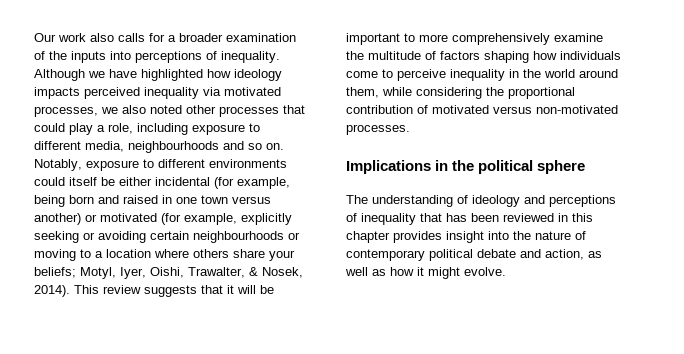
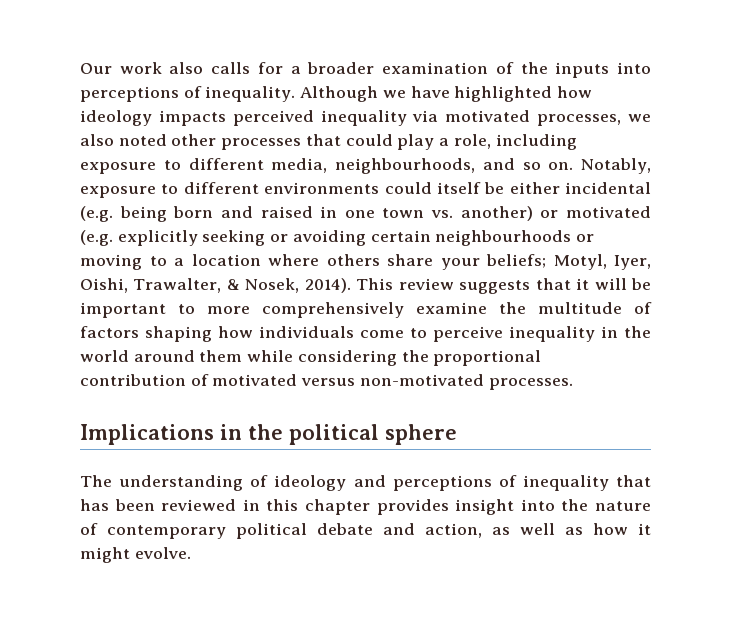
- Although we have highlighted how ideology impacts perceived inequality via motivated processes, we also noted other processes that could play a role, including exposure to different media, neighbourhoods and so on.
+ Although we have highlighted how ideology impacts perceived inequality via motivated processes, we also noted other processes that could play a role, including exposure to different media, neighbourhoods, and so on.
- Notably, exposure to different environments could itself be either incidental (for example, being born and raised in one town versus another) or motivated (for example, explicitly seeking or avoiding certain neighbourhoods or moving to a location where others share your beliefs; Motyl, Iyer, Oishi, Trawalter, & Nosek, 2014).
+ Notably, exposure to different environments could itself be either incidental (e.g. being born and raised in one town vs. another) or motivated (e.g. explicitly seeking or avoiding certain neighbourhoods or moving to a location where others share your beliefs; Motyl, Iyer, Oishi, Trawalter, & Nosek, 2014).
- This review suggests that it will be important to more comprehensively examine the multitude of factors shaping how individuals come to perceive inequality in the world around them, while considering the proportional contribution of motivated versus non-motivated processes.
+ This review suggests that it will be important to more comprehensively examine the multitude of factors shaping how individuals come to perceive inequality in the world around them while considering the proportional contribution of motivated versus non-motivated processes.

